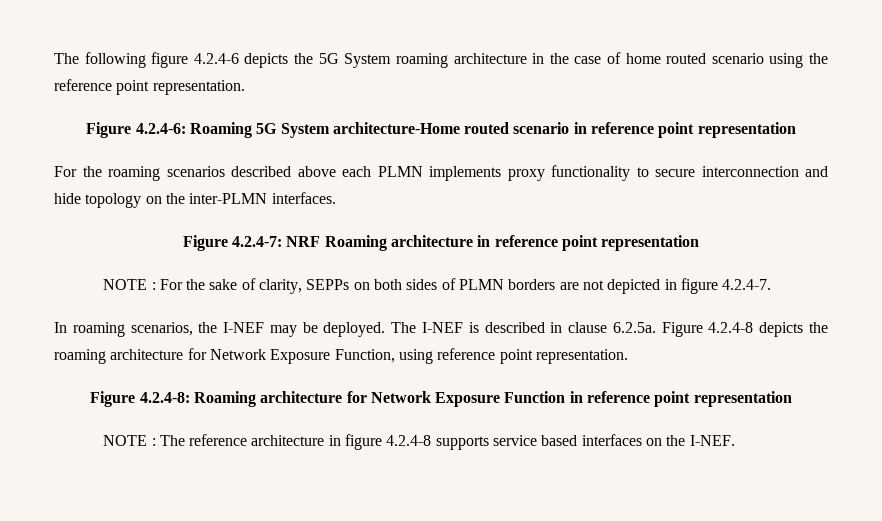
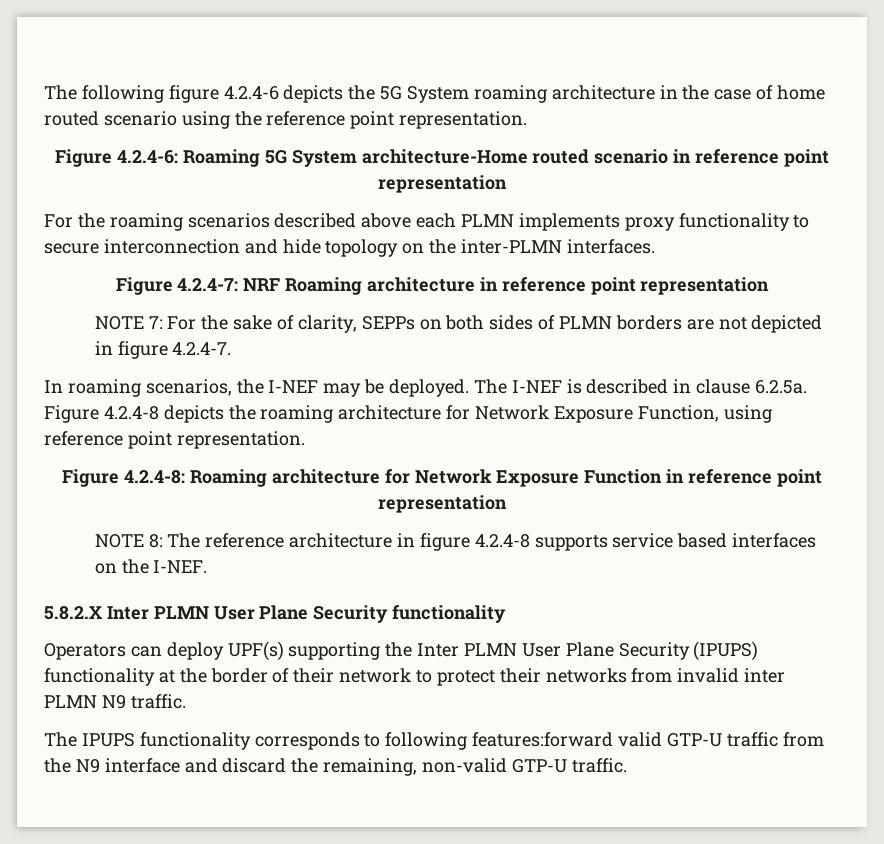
- NOTE : For the sake of clarity, SEPPs on both sides of PLMN borders are not depicted in figure 4.2.4-7.
+ NOTE 7: For the sake of clarity, SEPPs on both sides of PLMN borders are not depicted in figure 4.2.4-7.
- NOTE : The reference architecture in figure 4.2.4-8 supports service based interfaces on the I-NEF.
+ NOTE 8: The reference architecture in figure 4.2.4-8 supports service based interfaces on the I-NEF.
+ 5.8.2.X Inter PLMN User Plane Security functionality
+ Operators can deploy UPF(s) supporting the Inter PLMN User Plane Security (IPUPS) functionality at the border of their network to protect their networks from invalid inter PLMN N9 traffic.
+ The IPUPS functionality corresponds to following features:forward valid GTP-U traffic from the N9 interface and discard the remaining, non-valid GTP-U traffic.

